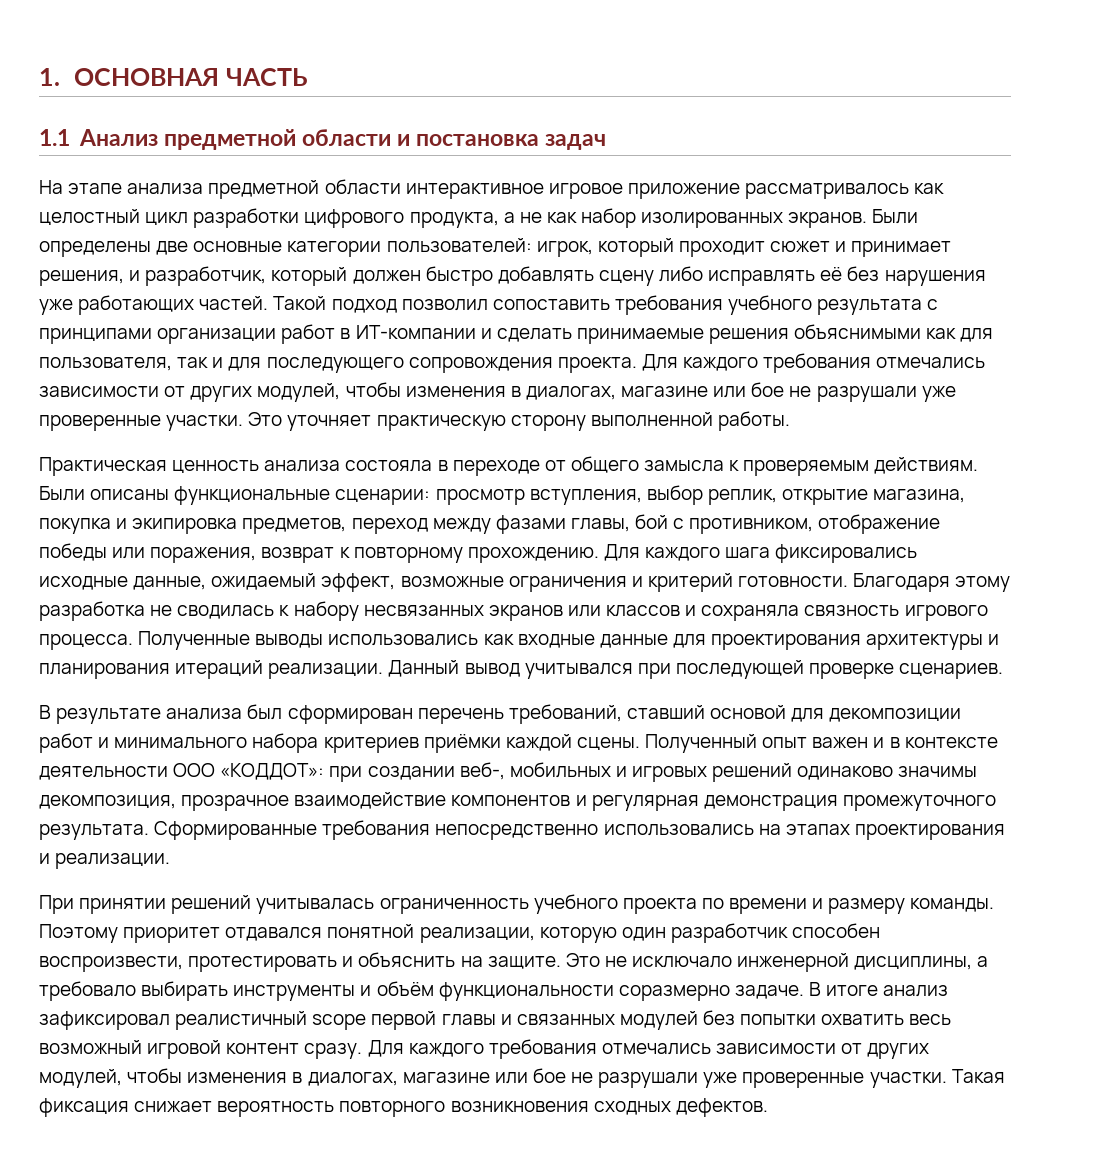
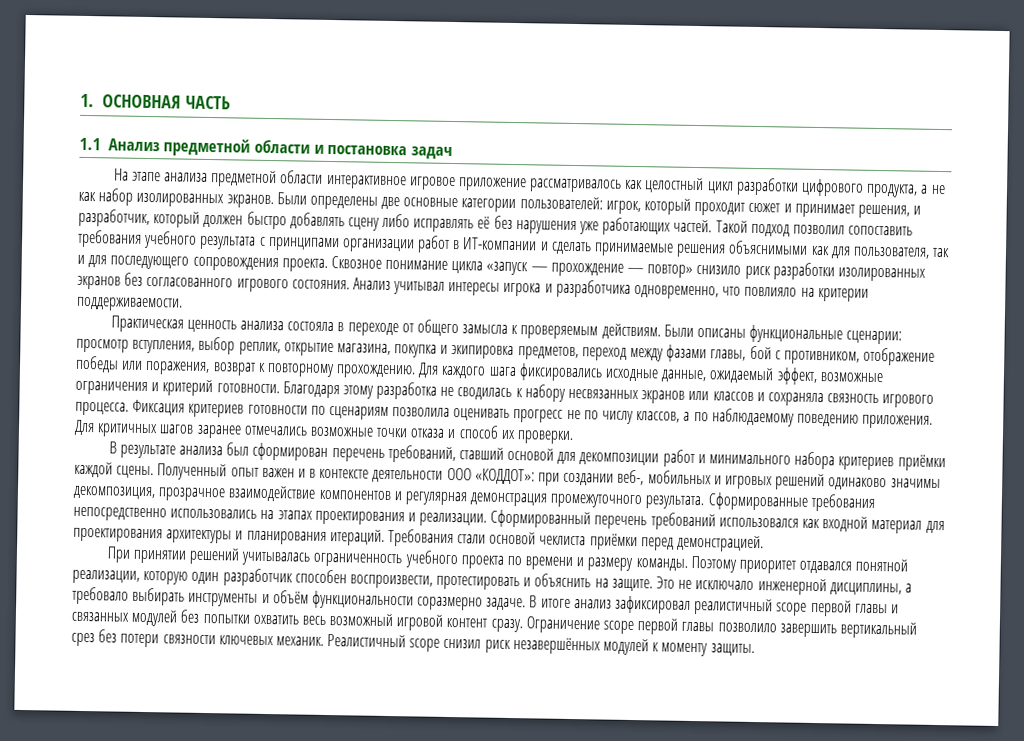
- Для каждого требования отмечались зависимости от других модулей, чтобы изменения в диалогах, магазине или бое не разрушали уже проверенные участки. Это уточняет практическую сторону выполненной работы.
+ Сквозное понимание цикла «запуск — прохождение — повтор» снизило риск разработки изолированных экранов без согласованного игрового состояния. Анализ учитывал интересы игрока и разработчика одновременно, что повлияло на критерии поддерживаемости.
- Полученные выводы использовались как входные данные для проектирования архитектуры и планирования итераций реализации. Данный вывод учитывался при последующей проверке сценариев.
+ Фиксация критериев готовности по сценариям позволила оценивать прогресс не по числу классов, а по наблюдаемому поведению приложения. Для критичных шагов заранее отмечались возможные точки отказа и способ их проверки.
+ Сформированный перечень требований использовался как входной материал для проектирования архитектуры и планирования итераций. Требования стали основой чеклиста приёмки перед демонстрацией.
- Для каждого требования отмечались зависимости от других модулей, чтобы изменения в диалогах, магазине или бое не разрушали уже проверенные участки. Такая фиксация снижает вероятность повторного возникновения сходных дефектов.
+ Ограничение scope первой главы позволило завершить вертикальный срез без потери связности ключевых механик. Реалистичный scope снизил риск незавершённых модулей к моменту защиты.

